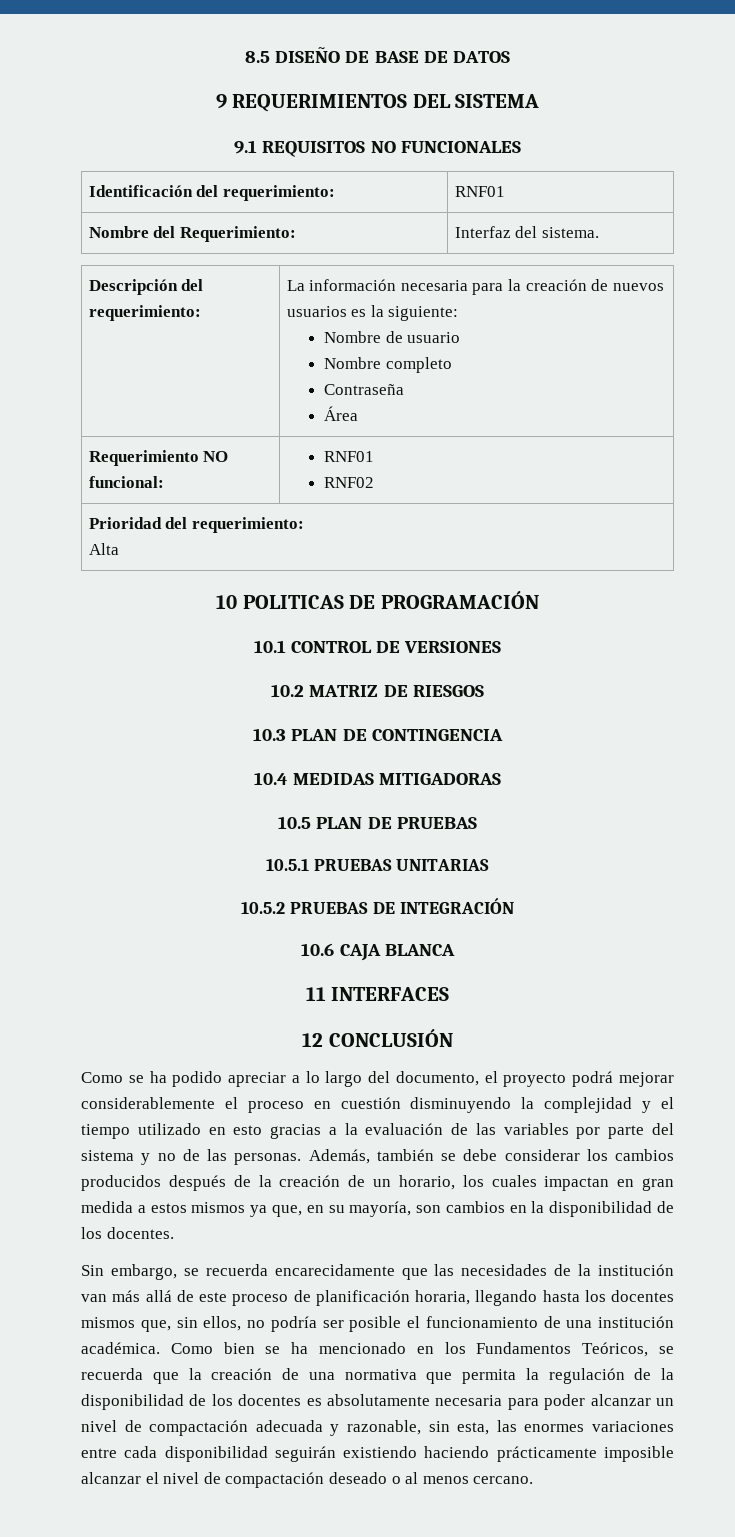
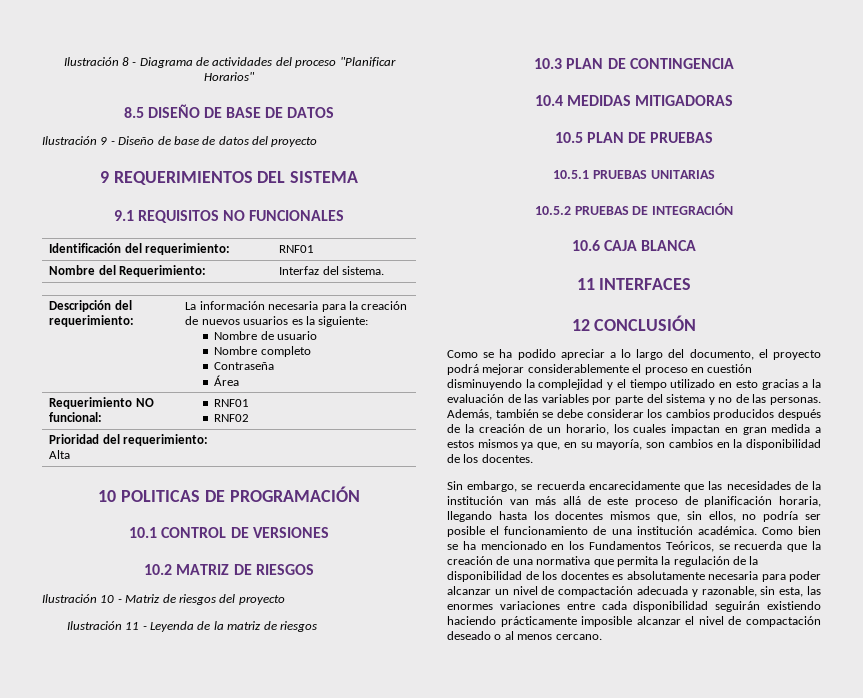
+ Ilustración 8 - Diagrama de actividades del proceso "Planificar Horarios"
+ Ilustración 9 - Diseño de base de datos del proyecto
+ Ilustración 10 - Matriz de riesgos del proyecto
+ Ilustración 11 - Leyenda de la matriz de riesgos

